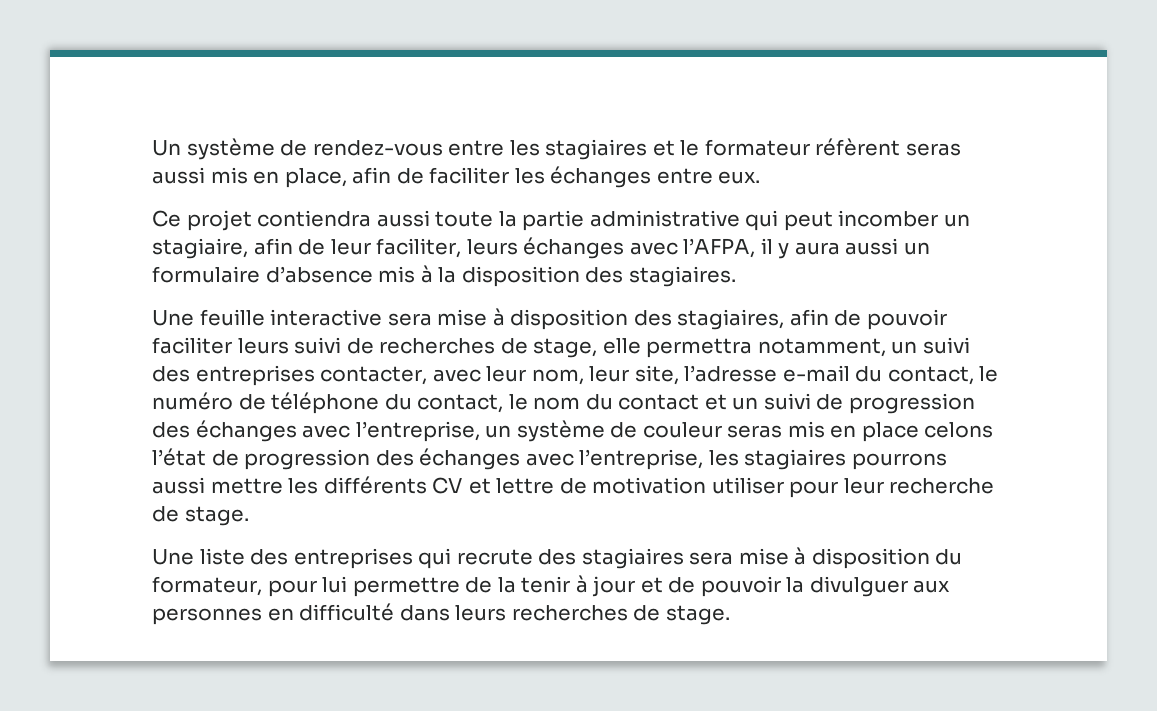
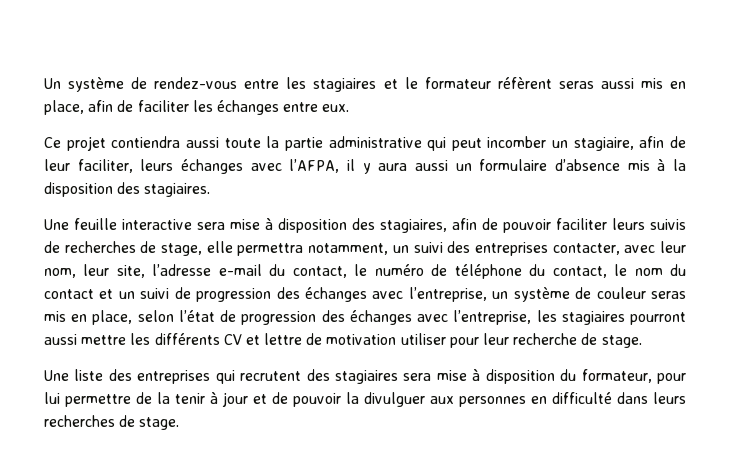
- Une feuille interactive sera mise à disposition des stagiaires, afin de pouvoir faciliter leurs suivi de recherches de stage, elle permettra notamment, un suivi des entreprises contacter, avec leur nom, leur site, l’adresse e-mail du contact, le numéro de téléphone du contact, le nom du contact et un suivi de progression des échanges avec l’entreprise, un système de couleur seras mis en place celons l’état de progression des échanges avec l’entreprise, les stagiaires pourrons aussi mettre les différents CV et lettre de motivation utiliser pour leur recherche de stage.
+ Une feuille interactive sera mise à disposition des stagiaires, afin de pouvoir faciliter leurs suivis de recherches de stage, elle permettra notamment, un suivi des entreprises contacter, avec leur nom, leur site, l’adresse e-mail du contact, le numéro de téléphone du contact, le nom du contact et un suivi de progression des échanges avec l’entreprise, un système de couleur seras mis en place, selon l’état de progression des échanges avec l’entreprise, les stagiaires pourront aussi mettre les différents CV et lettre de motivation utiliser pour leur recherche de stage.
- Une liste des entreprises qui recrute des stagiaires sera mise à disposition du formateur, pour lui permettre de la tenir à jour et de pouvoir la divulguer aux personnes en difficulté dans leurs recherches de stage.
+ Une liste des entreprises qui recrutent des stagiaires sera mise à disposition du formateur, pour lui permettre de la tenir à jour et de pouvoir la divulguer aux personnes en difficulté dans leurs recherches de stage.

